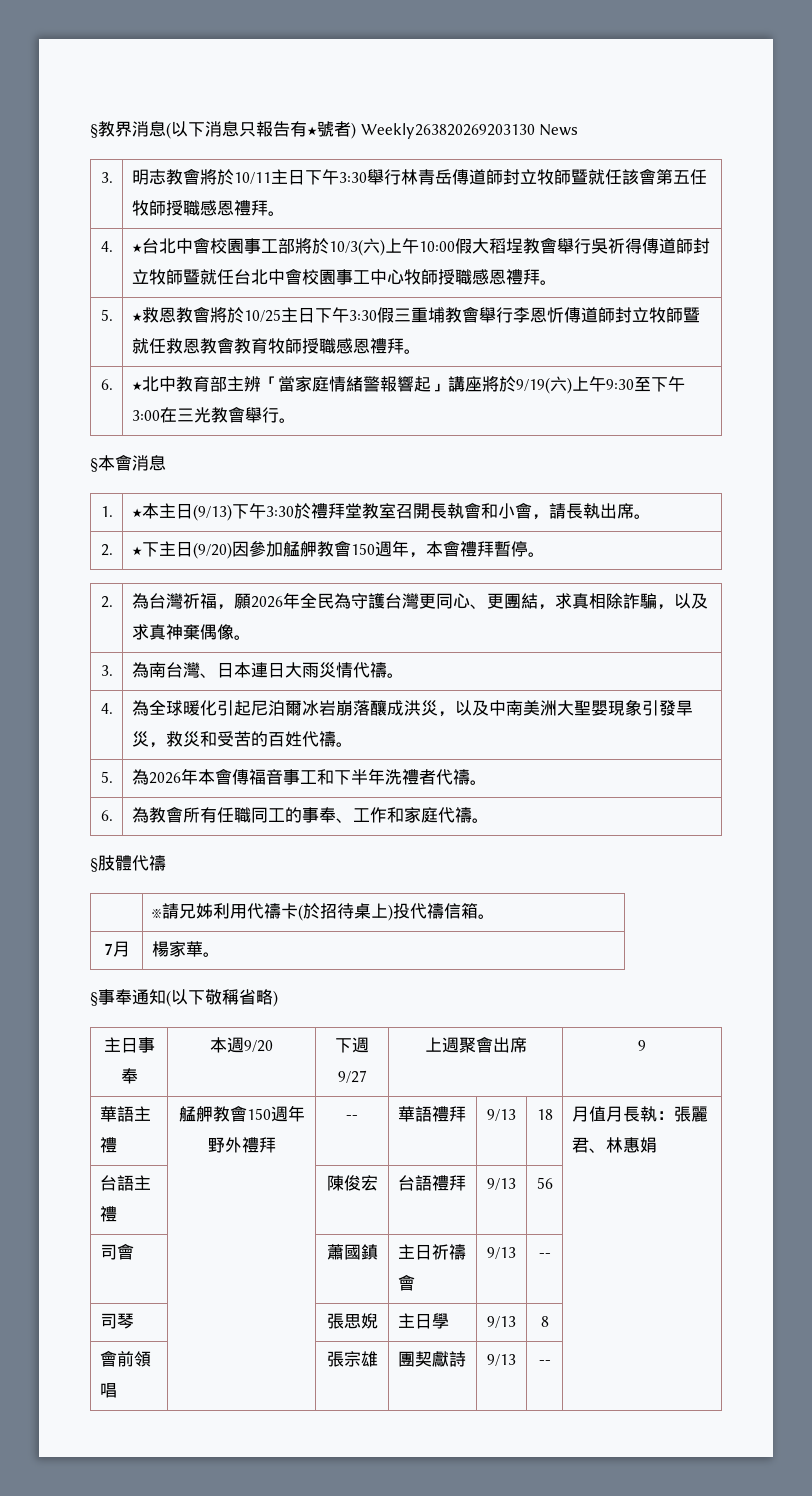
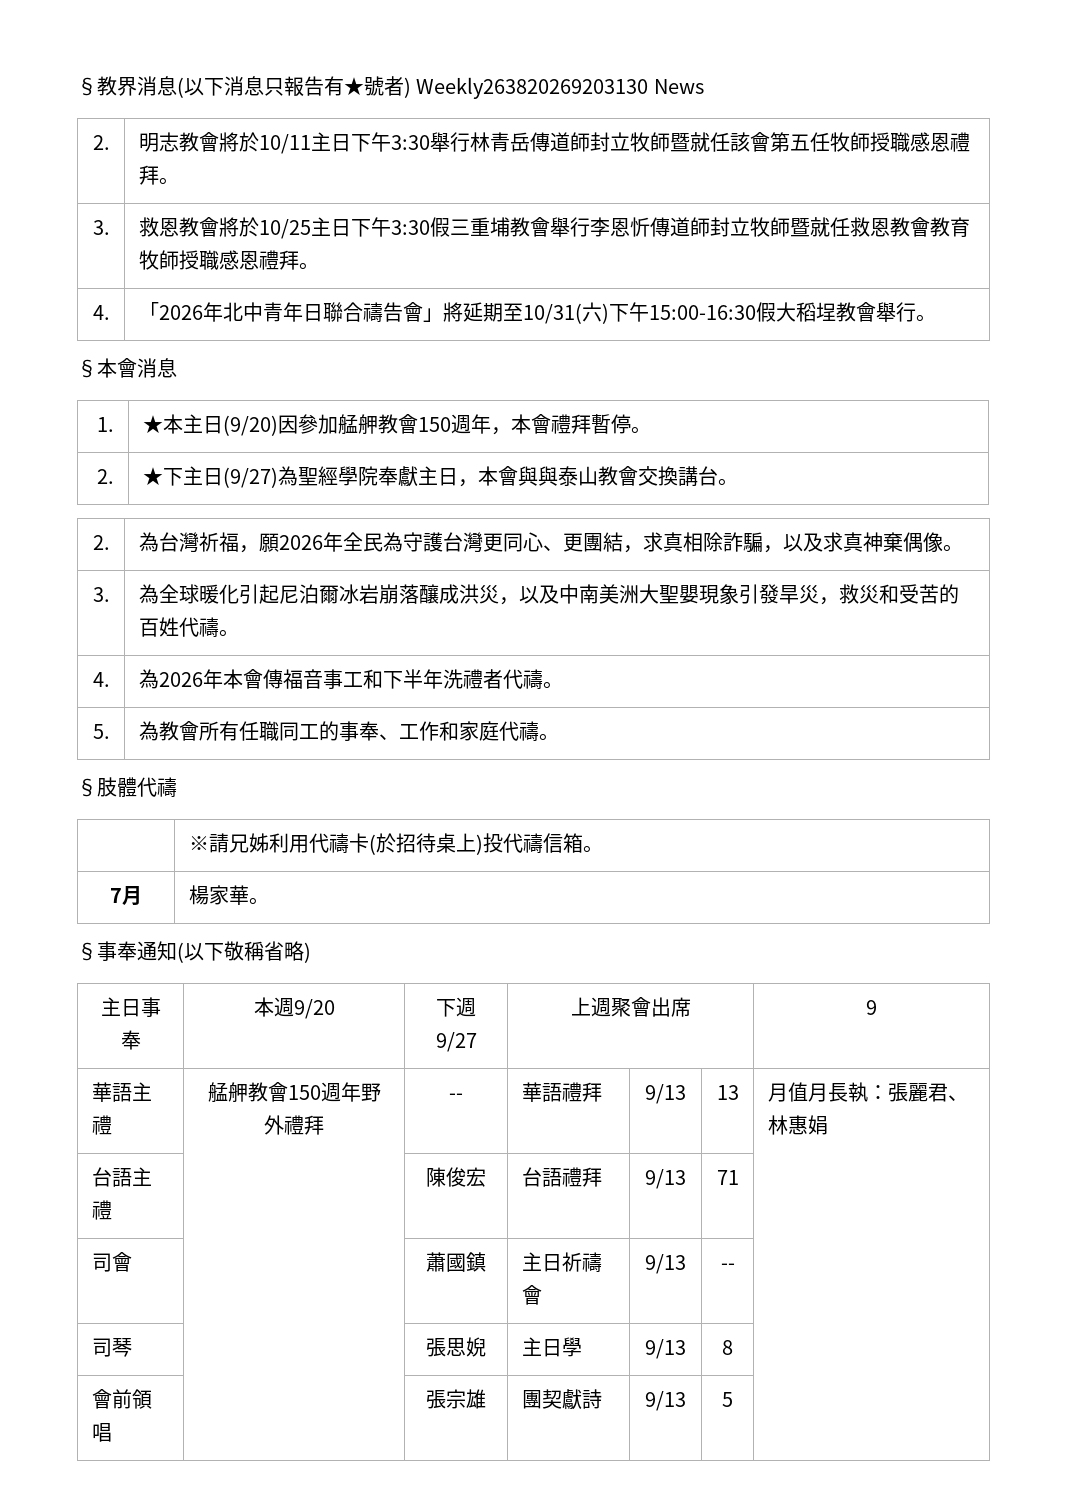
- 3. | 明志教會將於10/11主日下午3:30舉行林青岳傳道師封立牧師暨就任該會第五任牧師授職感恩禮拜。
+ 2. | 明志教會將於10/11主日下午3:30舉行林青岳傳道師封立牧師暨就任該會第五任牧師授職感恩禮拜。
- 4. | ★台北中會校園事工部將於10/3(六)上午10:00假大稻埕教會舉行吳祈得傳道師封立牧師暨就任台北中會校園事工中心牧師授職感恩禮拜。
- 5. | ★救恩教會將於10/25主日下午3:30假三重埔教會舉行李恩忻傳道師封立牧師暨就任救恩教會教育牧師授職感恩禮拜。
+ 3. | 救恩教會將於10/25主日下午3:30假三重埔教會舉行李恩忻傳道師封立牧師暨就任救恩教會教育牧師授職感恩禮拜。
- 6. | ★北中教育部主辨「當家庭情緒警報響起」講座將於9/19(六)上午9:30至下午3:00在三光教會舉行。
+ 4. | 「2026年北中青年日聯合禱告會」將延期至10/31(六)下午15:00-16:30假大稻埕教會舉行。
- 1. | ★本主日(9/13)下午3:30於禮拜堂教室召開長執會和小會，請長執出席。
- 2. | ★下主日(9/20)因參加艋舺教會150週年，本會禮拜暫停。
+ 1. | ★本主日(9/20)因參加艋舺教會150週年，本會禮拜暫停。
+ 2. | ★下主日(9/27)為聖經學院奉獻主日，本會與與泰山教會交換講台。
- 3. | 為南台灣、日本連日大雨災情代禱。
- 4. | 為全球暖化引起尼泊爾冰岩崩落釀成洪災，以及中南美洲大聖嬰現象引發旱災，救災和受苦的百姓代禱。
+ 3. | 為全球暖化引起尼泊爾冰岩崩落釀成洪災，以及中南美洲大聖嬰現象引發旱災，救災和受苦的百姓代禱。
- 5. | 為2026年本會傳福音事工和下半年洗禮者代禱。
+ 4. | 為2026年本會傳福音事工和下半年洗禮者代禱。
- 6. | 為教會所有任職同工的事奉、工作和家庭代禱。
+ 5. | 為教會所有任職同工的事奉、工作和家庭代禱。
- 華語主禮 | 艋舺教會150週年野外禮拜 | -- | 華語禮拜 | 9/13 | 18 | 月值月長執：張麗君、林惠娟
+ 華語主禮 | 艋舺教會150週年野外禮拜 | -- | 華語禮拜 | 9/13 | 13 | 月值月長執：張麗君、林惠娟
- 台語主禮 | | 陳俊宏 | 台語禮拜 | 9/13 | 56 |
+ 台語主禮 | | 陳俊宏 | 台語禮拜 | 9/13 | 71 |
- 會前領唱 | | 張宗雄 | 團契獻詩 | 9/13 | -- |
+ 會前領唱 | | 張宗雄 | 團契獻詩 | 9/13 | 5 |

